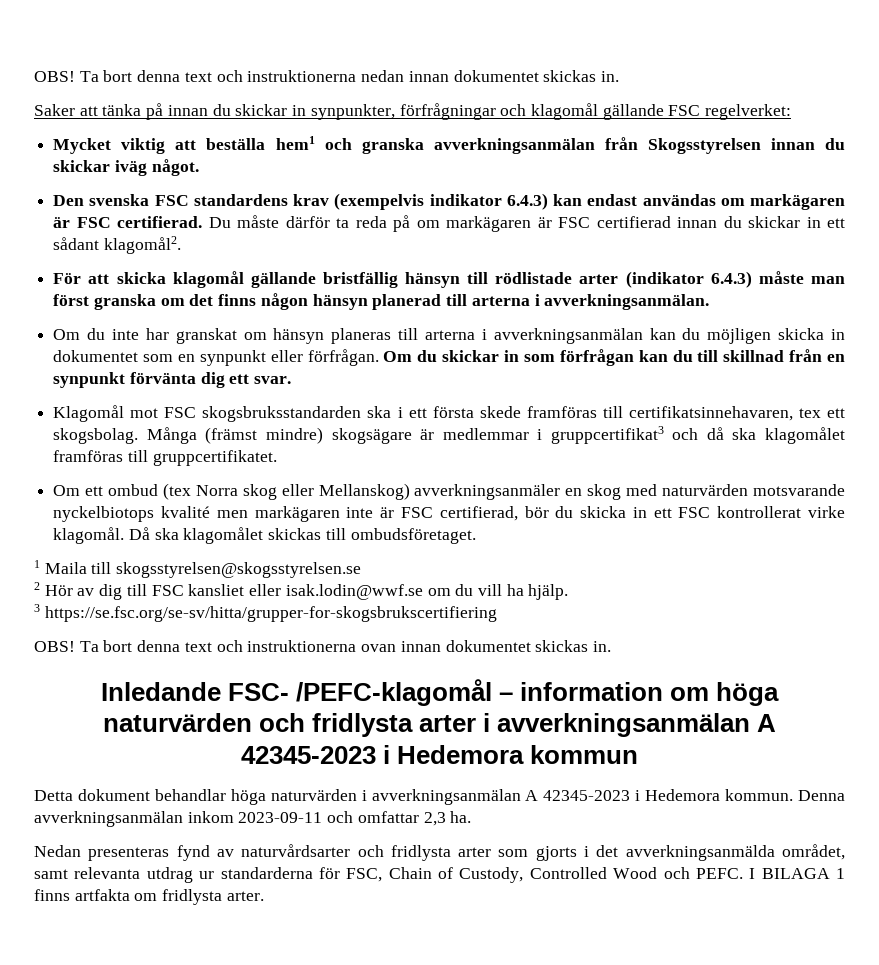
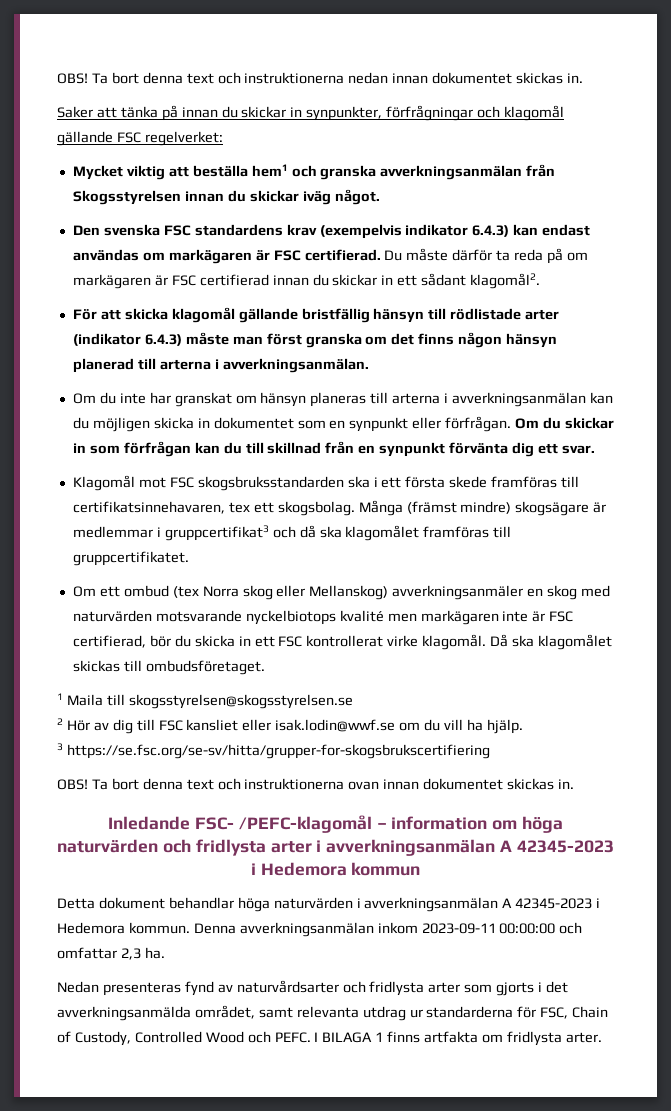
- Denna avverkningsanmälan inkom 2023-09-11 och omfattar 2,3 ha.
+ Denna avverkningsanmälan inkom 2023-09-11 00:00:00 och omfattar 2,3 ha.

